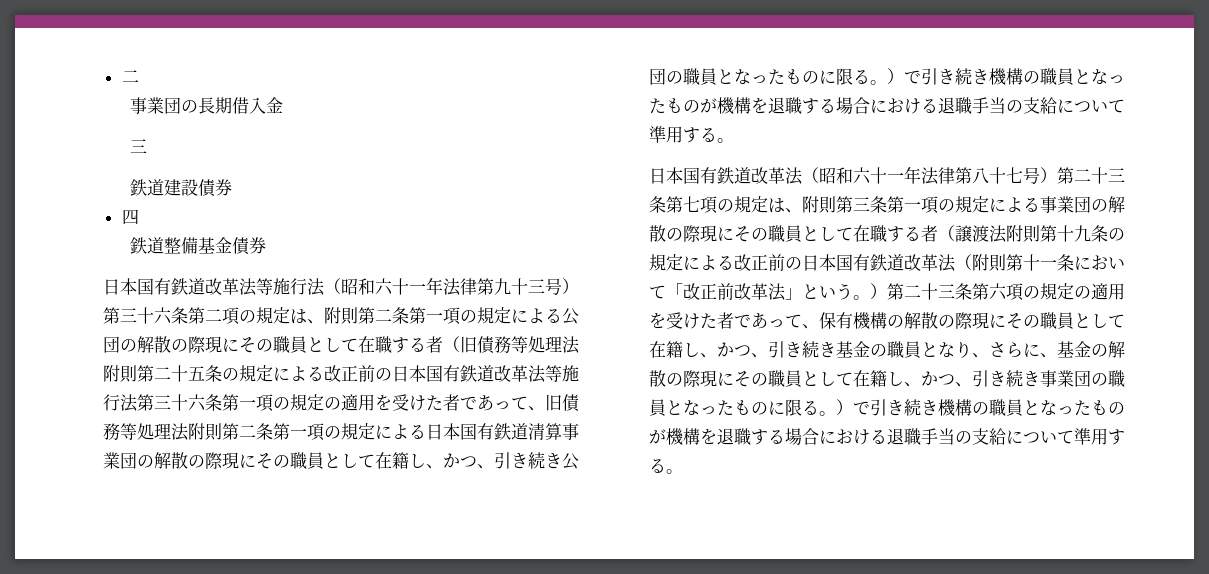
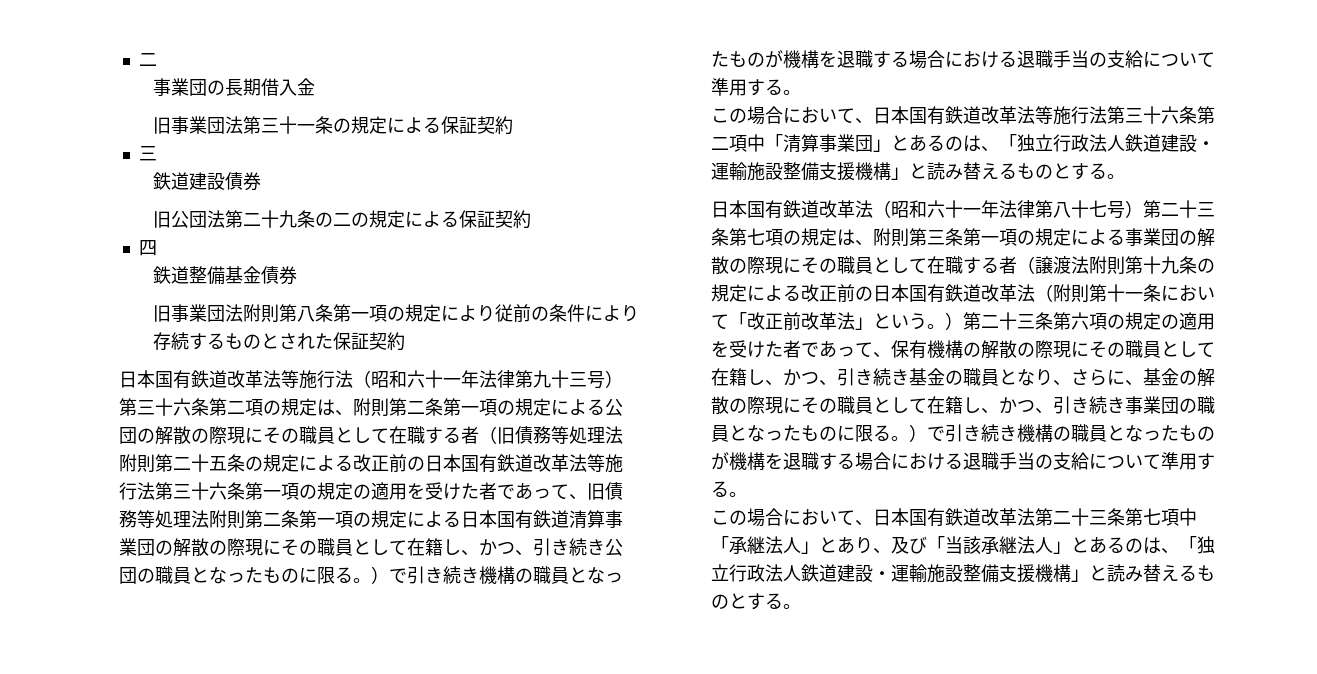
  事業団の長期借入金
+ 旧事業団法第三十一条の規定による保証契約
  三
  鉄道建設債券
+ 旧公団法第二十九条の二の規定による保証契約
+ 旧事業団法附則第八条第一項の規定により従前の条件により存続するものとされた保証契約
+ この場合において、日本国有鉄道改革法等施行法第三十六条第二項中「清算事業団」とあるのは、「独立行政法人鉄道建設・運輸施設整備支援機構」と読み替えるものとする。
+ この場合において、日本国有鉄道改革法第二十三条第七項中「承継法人」とあり、及び「当該承継法人」とあるのは、「独立行政法人鉄道建設・運輸施設整備支援機構」と読み替えるものとする。

